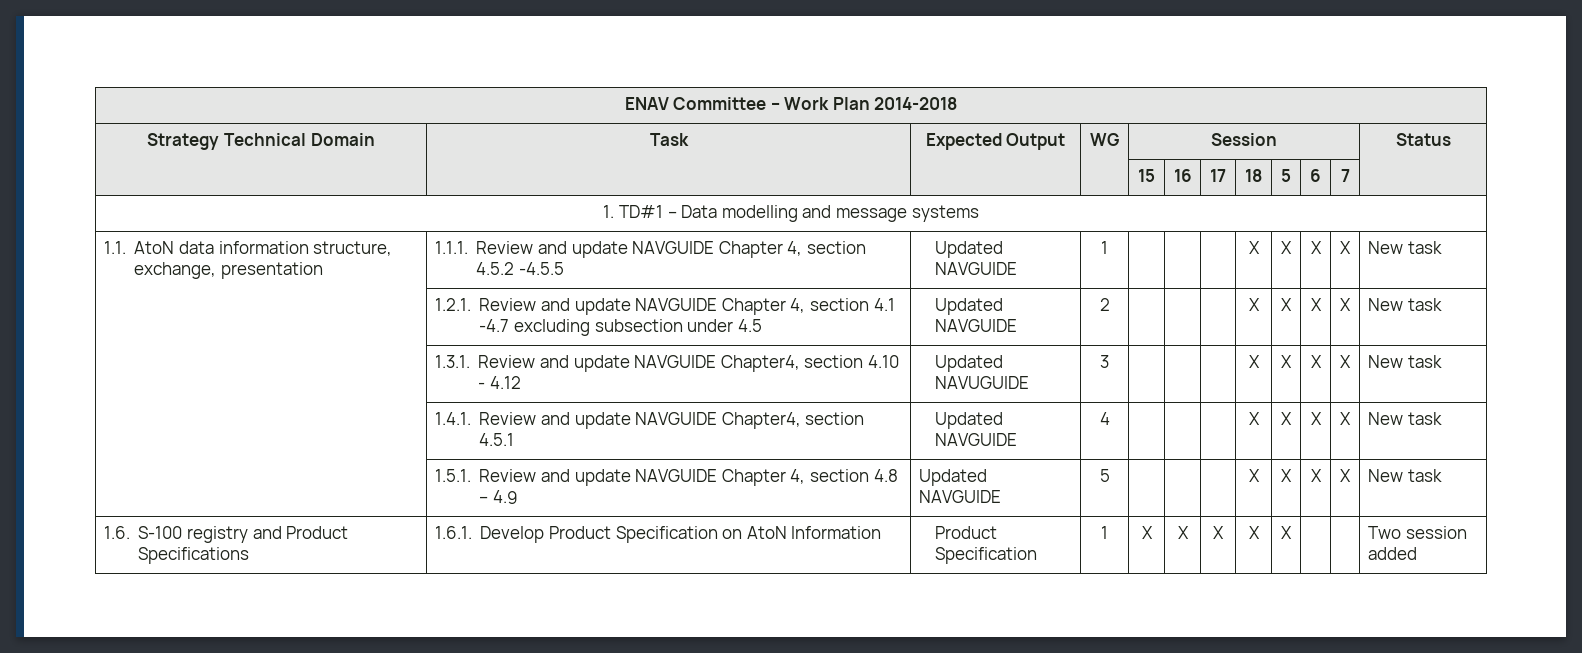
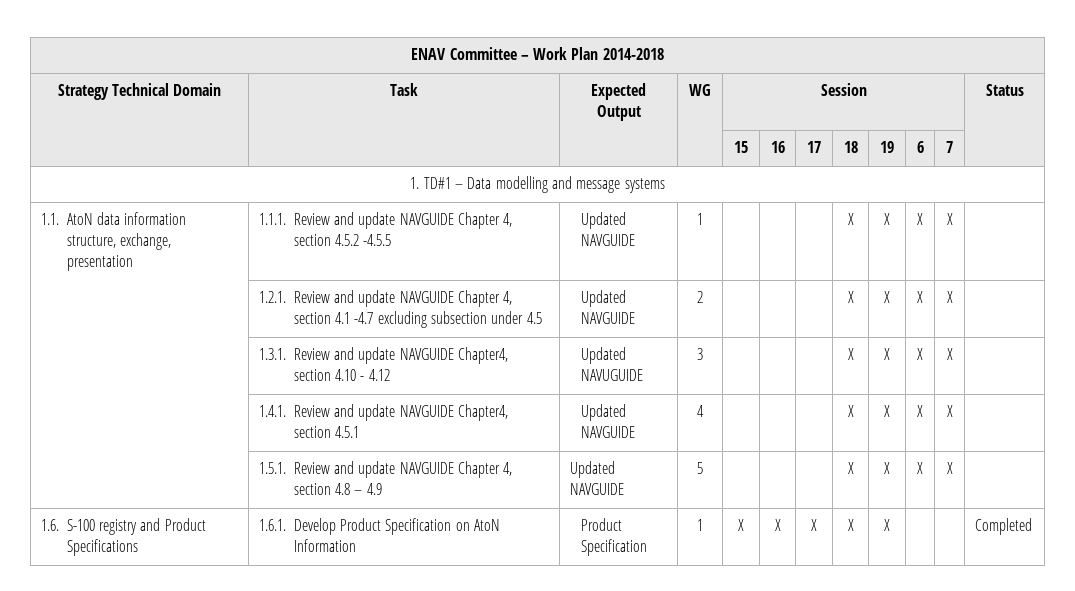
- | | | | 15 | 16 | 17 | 18 | 5 | 6 | 7 |
+ | | | | 15 | 16 | 17 | 18 | 19 | 6 | 7 |
- 1.1. AtoN data information structure, exchange, presentation | 1.1.1. Review and update NAVGUIDE Chapter 4, section 4.5.2 -4.5.5 | Updated NAVGUIDE | 1 | | | | X | X | X | X | New task
+ 1.1. AtoN data information structure, exchange, presentation | 1.1.1. Review and update NAVGUIDE Chapter 4, section 4.5.2 -4.5.5 | Updated NAVGUIDE | 1 | | | | X | X | X | X |
- | 1.2.1. Review and update NAVGUIDE Chapter 4, section 4.1 -4.7 excluding subsection under 4.5 | Updated NAVGUIDE | 2 | | | | X | X | X | X | New task
+ | 1.2.1. Review and update NAVGUIDE Chapter 4, section 4.1 -4.7 excluding subsection under 4.5 | Updated NAVGUIDE | 2 | | | | X | X | X | X |
- | 1.3.1. Review and update NAVGUIDE Chapter4, section 4.10 - 4.12 | Updated NAVUGUIDE | 3 | | | | X | X | X | X | New task
+ | 1.3.1. Review and update NAVGUIDE Chapter4, section 4.10 - 4.12 | Updated NAVUGUIDE | 3 | | | | X | X | X | X |
- | 1.4.1. Review and update NAVGUIDE Chapter4, section 4.5.1 | Updated NAVGUIDE | 4 | | | | X | X | X | X | New task
+ | 1.4.1. Review and update NAVGUIDE Chapter4, section 4.5.1 | Updated NAVGUIDE | 4 | | | | X | X | X | X |
- | 1.5.1. Review and update NAVGUIDE Chapter 4, section 4.8 – 4.9 | Updated NAVGUIDE | 5 | | | | X | X | X | X | New task
+ | 1.5.1. Review and update NAVGUIDE Chapter 4, section 4.8 – 4.9 | Updated NAVGUIDE | 5 | | | | X | X | X | X |
- 1.6. S-100 registry and Product Specifications | 1.6.1. Develop Product Specification on AtoN Information | Product Specification | 1 | X | X | X | X | X | | | Two session added
+ 1.6. S-100 registry and Product Specifications | 1.6.1. Develop Product Specification on AtoN Information | Product Specification | 1 | X | X | X | X | X | | | Completed

